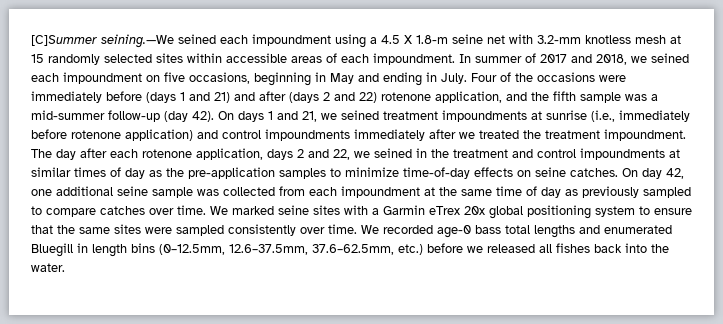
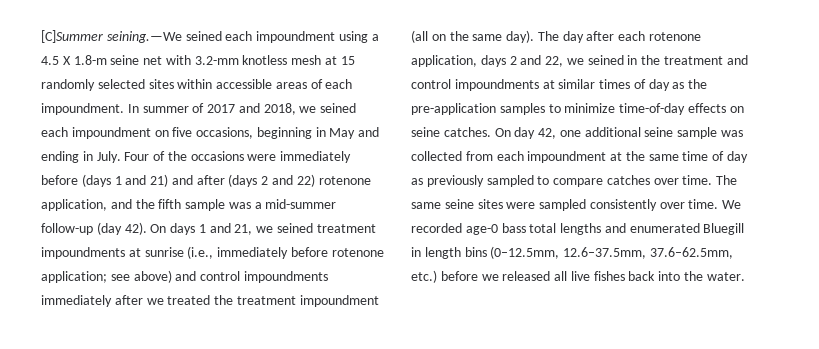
- On days 1 and 21, we seined treatment impoundments at sunrise (i.e., immediately before rotenone application) and control impoundments immediately after we treated the treatment impoundment.
+ On days 1 and 21, we seined treatment impoundments at sunrise (i.e., immediately before rotenone application; see above) and control impoundments immediately after we treated the treatment impoundment (all on the same day).
- We marked seine sites with a Garmin eTrex 20x global positioning system to ensure that the same sites were sampled consistently over time.
+ The same seine sites were sampled consistently over time.
- We recorded age-0 bass total lengths and enumerated Bluegill in length bins (0–12.5mm, 12.6–37.5mm, 37.6–62.5mm, etc.) before we released all fishes back into the water.
+ We recorded age-0 bass total lengths and enumerated Bluegill in length bins (0–12.5mm, 12.6–37.5mm, 37.6–62.5mm, etc.) before we released all live fishes back into the water.

